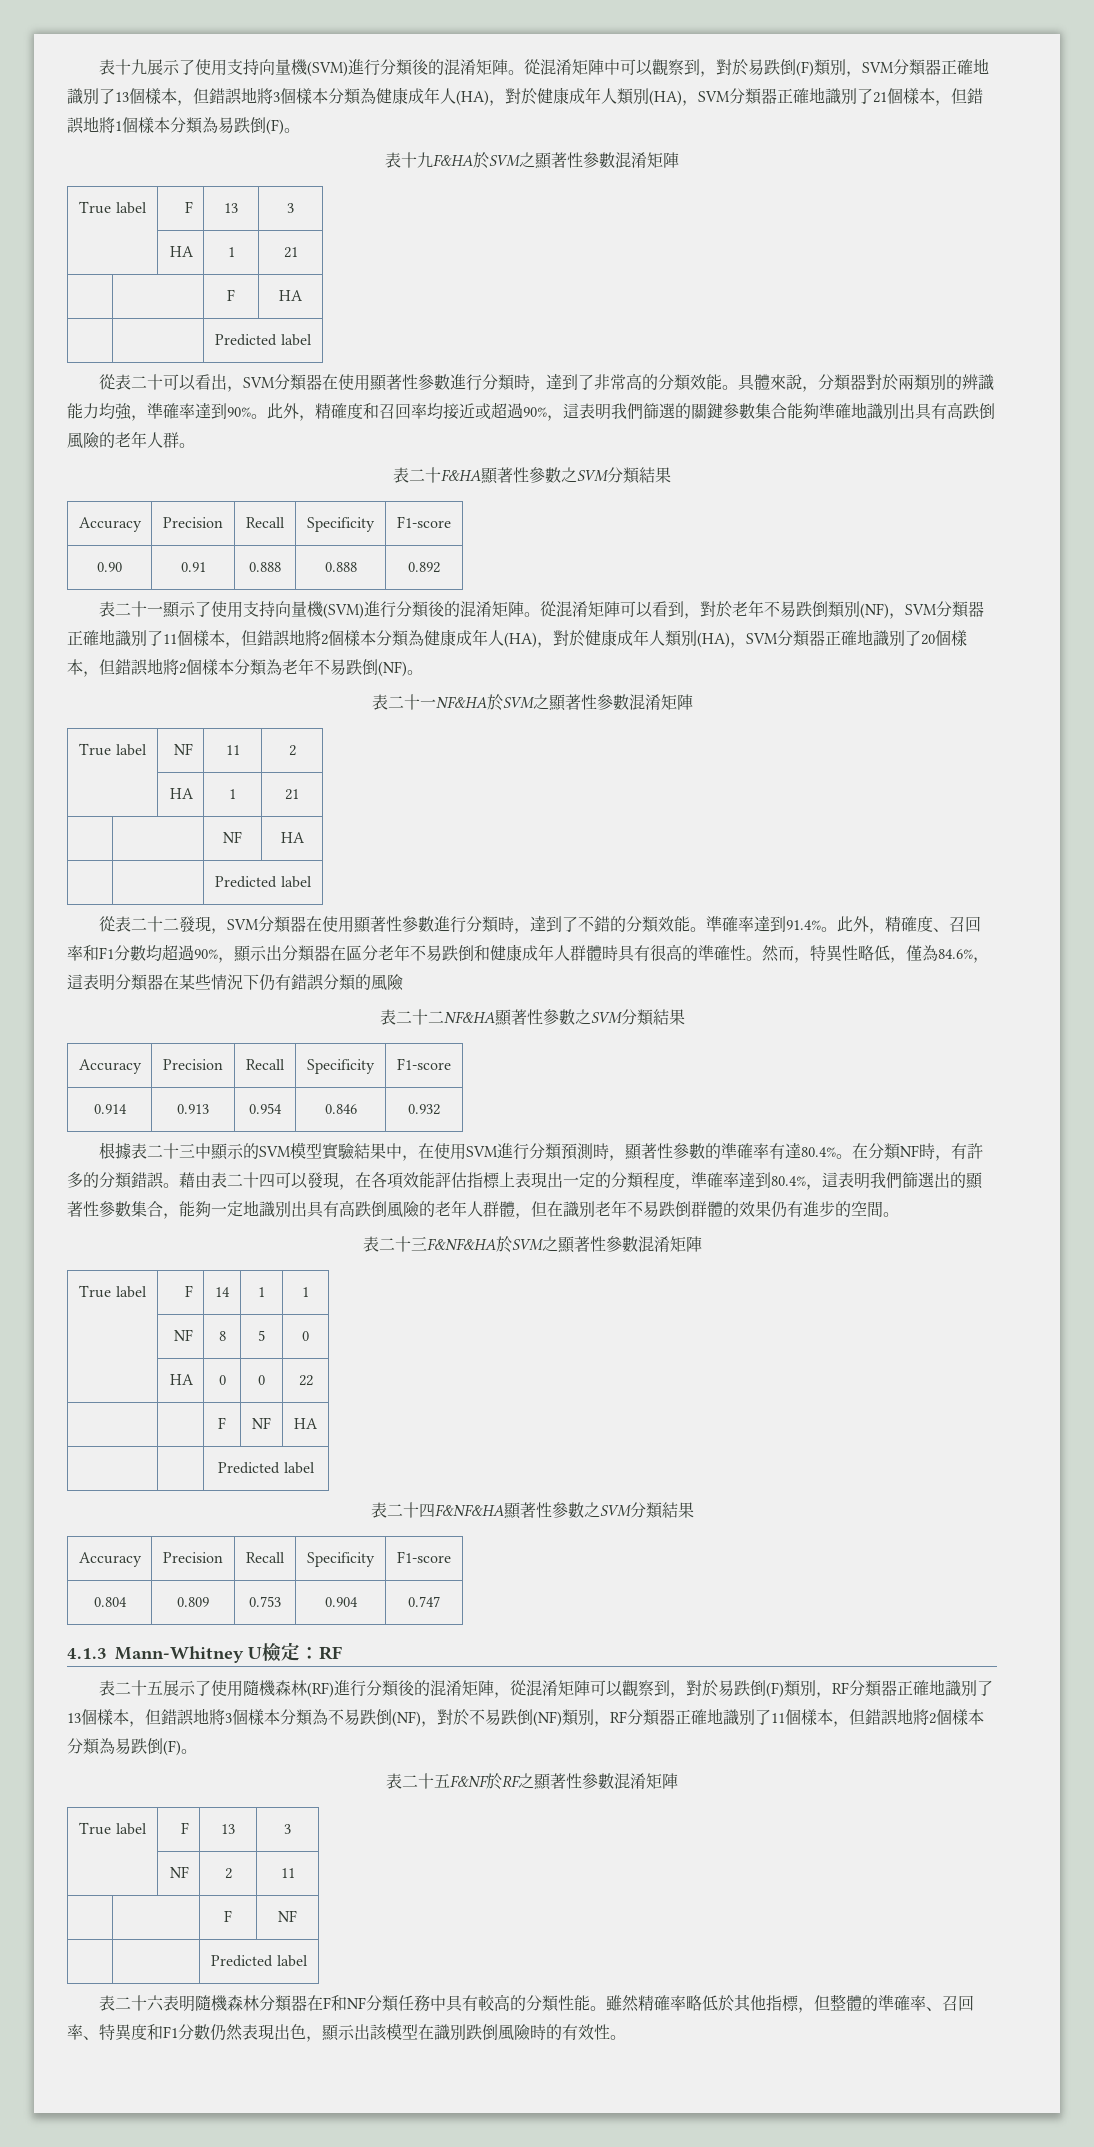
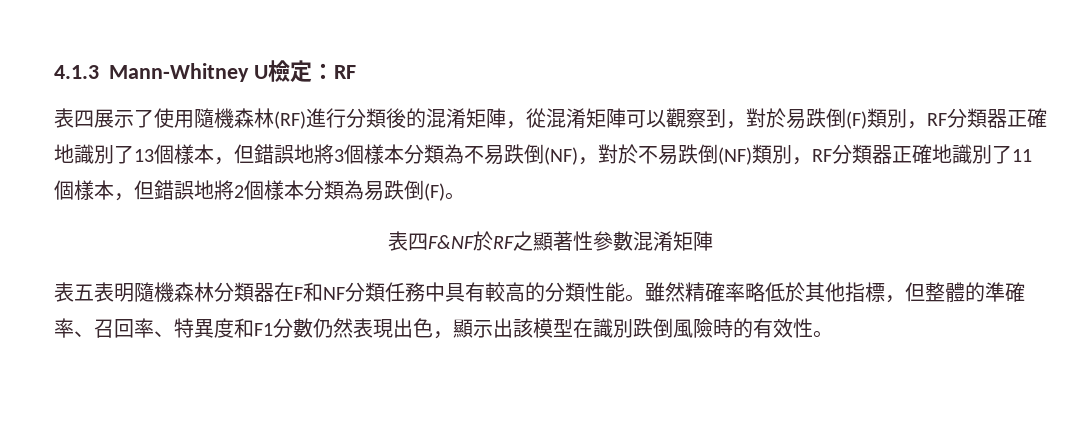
- 表十九展示了使用支持向量機(SVM)進行分類後的混淆矩陣。從混淆矩陣中可以觀察到，對於易跌倒(F)類別，SVM分類器正確地識別了13個樣本，但錯誤地將3個樣本分類為健康成年人(HA)，對於健康成年人類別(HA)，SVM分類器正確地識別了21個樣本，但錯誤地將1個樣本分類為易跌倒(F)。
- 表十九F&HA於SVM之顯著性參數混淆矩陣
- True label | F | 13 | 3
- | HA | 1 | 21
- | | F | HA
- | | Predicted label
- 從表二十可以看出，SVM分類器在使用顯著性參數進行分類時，達到了非常高的分類效能。具體來說，分類器對於兩類別的辨識能力均強，準確率達到90%。此外，精確度和召回率均接近或超過90%，這表明我們篩選的關鍵參數集合能夠準確地識別出具有高跌倒風險的老年人群。
- 表二十F&HA顯著性參數之SVM分類結果
- Accuracy | Precision | Recall | Specificity | F1-score
- 0.90 | 0.91 | 0.888 | 0.888 | 0.892
- 表二十一顯示了使用支持向量機(SVM)進行分類後的混淆矩陣。從混淆矩陣可以看到，對於老年不易跌倒類別(NF)，SVM分類器正確地識別了11個樣本，但錯誤地將2個樣本分類為健康成年人(HA)，對於健康成年人類別(HA)，SVM分類器正確地識別了20個樣本，但錯誤地將2個樣本分類為老年不易跌倒(NF)。
- 表二十一NF&HA於SVM之顯著性參數混淆矩陣
- True label | NF | 11 | 2
- | HA | 1 | 21
- | | NF | HA
- | | Predicted label
- 從表二十二發現，SVM分類器在使用顯著性參數進行分類時，達到了不錯的分類效能。準確率達到91.4%。此外，精確度、召回率和F1分數均超過90%，顯示出分類器在區分老年不易跌倒和健康成年人群體時具有很高的準確性。然而，特異性略低，僅為84.6%，這表明分類器在某些情況下仍有錯誤分類的風險
- 表二十二NF&HA顯著性參數之SVM分類結果
- Accuracy | Precision | Recall | Specificity | F1-score
- 0.914 | 0.913 | 0.954 | 0.846 | 0.932
- 根據表二十三中顯示的SVM模型實驗結果中，在使用SVM進行分類預測時，顯著性參數的準確率有達80.4%。在分類NF時，有許多的分類錯誤。藉由表二十四可以發現，在各項效能評估指標上表現出一定的分類程度，準確率達到80.4%，這表明我們篩選出的顯著性參數集合，能夠一定地識別出具有高跌倒風險的老年人群體，但在識別老年不易跌倒群體的效果仍有進步的空間。
- 表二十三F&NF&HA於SVM之顯著性參數混淆矩陣
- True label | F | 14 | 1 | 1
- | NF | 8 | 5 | 0
- | HA | 0 | 0 | 22
- | | F | NF | HA
- | | Predicted label
- 表二十四F&NF&HA顯著性參數之SVM分類結果
- Accuracy | Precision | Recall | Specificity | F1-score
- 0.804 | 0.809 | 0.753 | 0.904 | 0.747
- 表二十五展示了使用隨機森林(RF)進行分類後的混淆矩陣，從混淆矩陣可以觀察到，對於易跌倒(F)類別，RF分類器正確地識別了13個樣本，但錯誤地將3個樣本分類為不易跌倒(NF)，對於不易跌倒(NF)類別，RF分類器正確地識別了11個樣本，但錯誤地將2個樣本分類為易跌倒(F)。
+ 表四展示了使用隨機森林(RF)進行分類後的混淆矩陣，從混淆矩陣可以觀察到，對於易跌倒(F)類別，RF分類器正確地識別了13個樣本，但錯誤地將3個樣本分類為不易跌倒(NF)，對於不易跌倒(NF)類別，RF分類器正確地識別了11個樣本，但錯誤地將2個樣本分類為易跌倒(F)。
- 表二十五F&NF於RF之顯著性參數混淆矩陣
- True label | F | 13 | 3
- | NF | 2 | 11
- | | F | NF
- | | Predicted label
- 表二十六表明隨機森林分類器在F和NF分類任務中具有較高的分類性能。
+ 表四F&NF於RF之顯著性參數混淆矩陣
+ 表五表明隨機森林分類器在F和NF分類任務中具有較高的分類性能。

